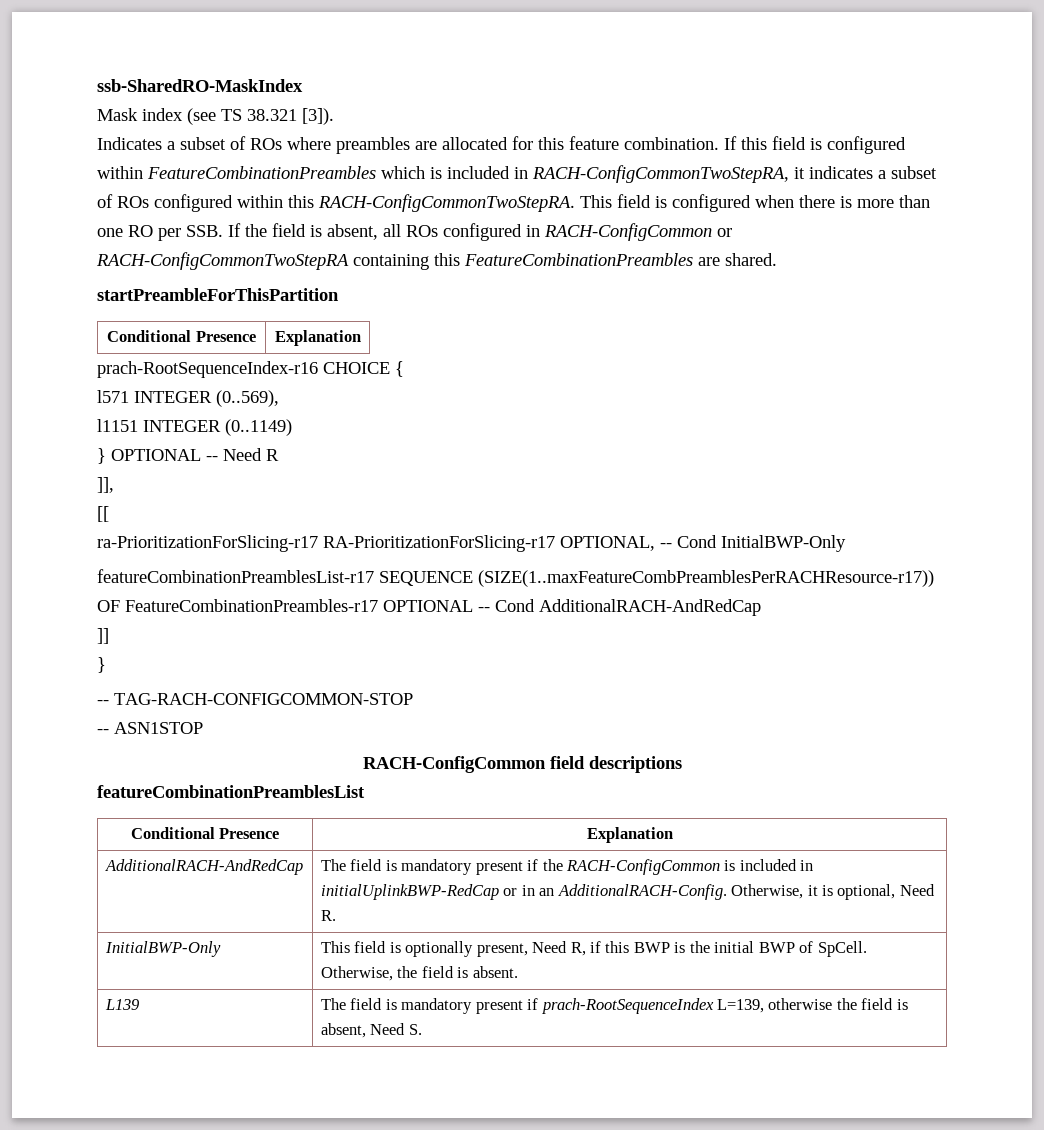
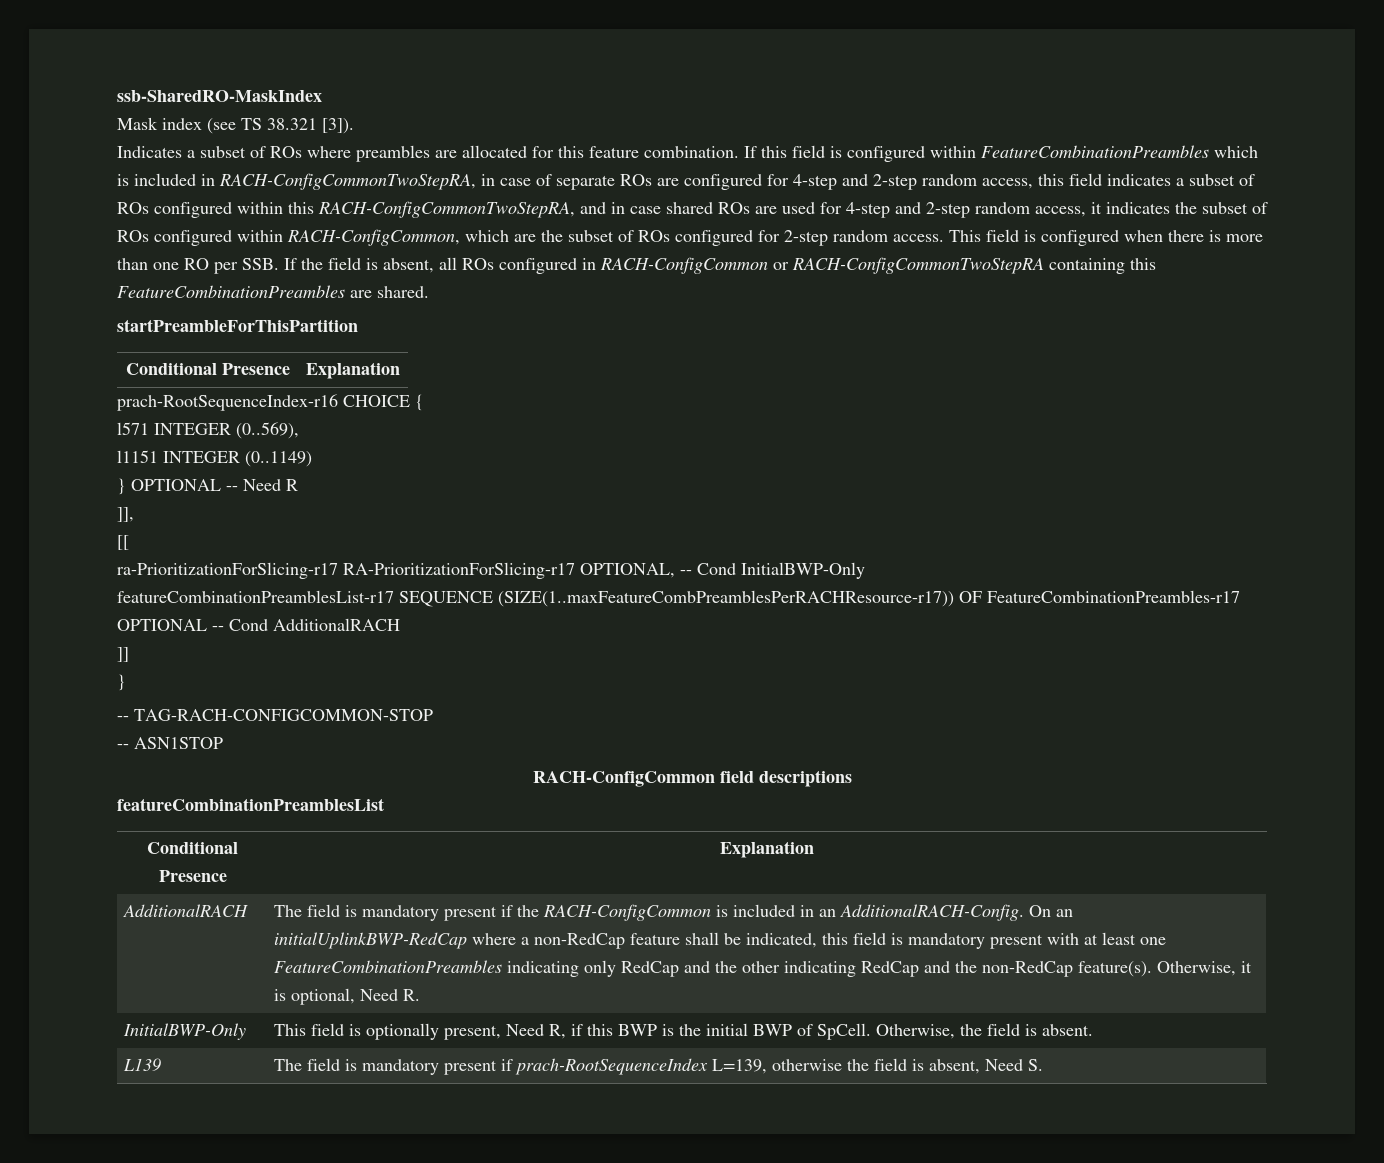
- If this field is configured within FeatureCombinationPreambles which is included in RACH-ConfigCommonTwoStepRA, it indicates a subset of ROs configured within this RACH-ConfigCommonTwoStepRA.
+ If this field is configured within FeatureCombinationPreambles which is included in RACH-ConfigCommonTwoStepRA, in case of separate ROs are configured for 4-step and 2-step random access, this field indicates a subset of ROs configured within this RACH-ConfigCommonTwoStepRA, and in case shared ROs are used for 4-step and 2-step random access, it indicates the subset of ROs configured within RACH-ConfigCommon, which are the subset of ROs configured for 2-step random access.
- featureCombinationPreamblesList-r17 SEQUENCE (SIZE(1..maxFeatureCombPreamblesPerRACHResource-r17)) OF FeatureCombinationPreambles-r17 OPTIONAL -- Cond AdditionalRACH-AndRedCap
+ featureCombinationPreamblesList-r17 SEQUENCE (SIZE(1..maxFeatureCombPreamblesPerRACHResource-r17)) OF FeatureCombinationPreambles-r17 OPTIONAL -- Cond AdditionalRACH
  featureCombinationPreamblesList
  Conditional Presence | Explanation
- AdditionalRACH-AndRedCap
+ AdditionalRACH
- The field is mandatory present if the RACH-ConfigCommon is included in initialUplinkBWP-RedCap or in an AdditionalRACH-Config.
+ The field is mandatory present if the RACH-ConfigCommon is included in an AdditionalRACH-Config. On an initialUplinkBWP-RedCap where a non-RedCap feature shall be indicated, this field is mandatory present with at least one FeatureCombinationPreambles indicating only RedCap and the other indicating RedCap and the non-RedCap feature(s).

